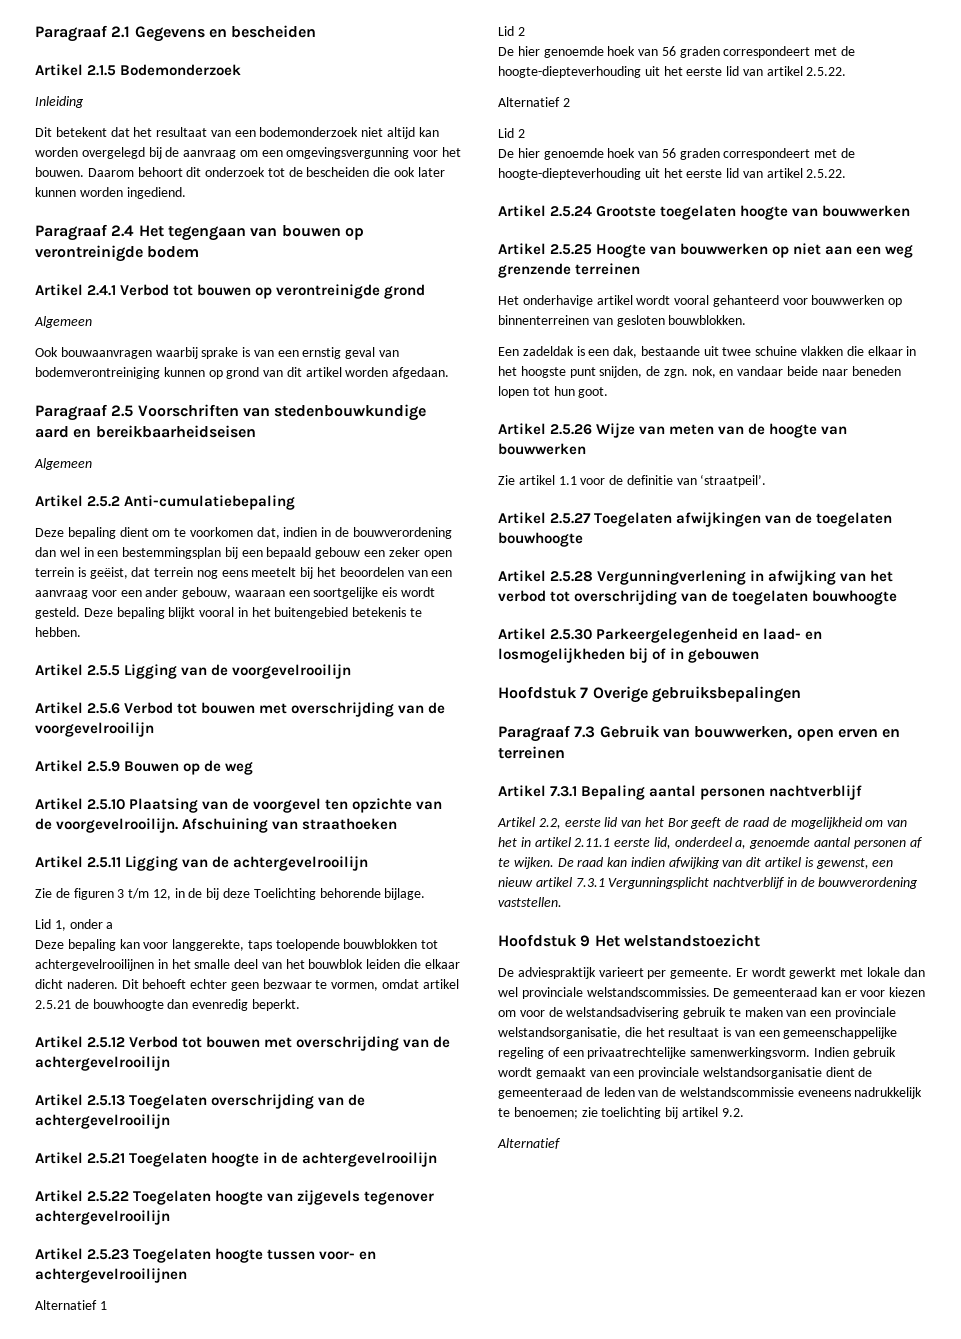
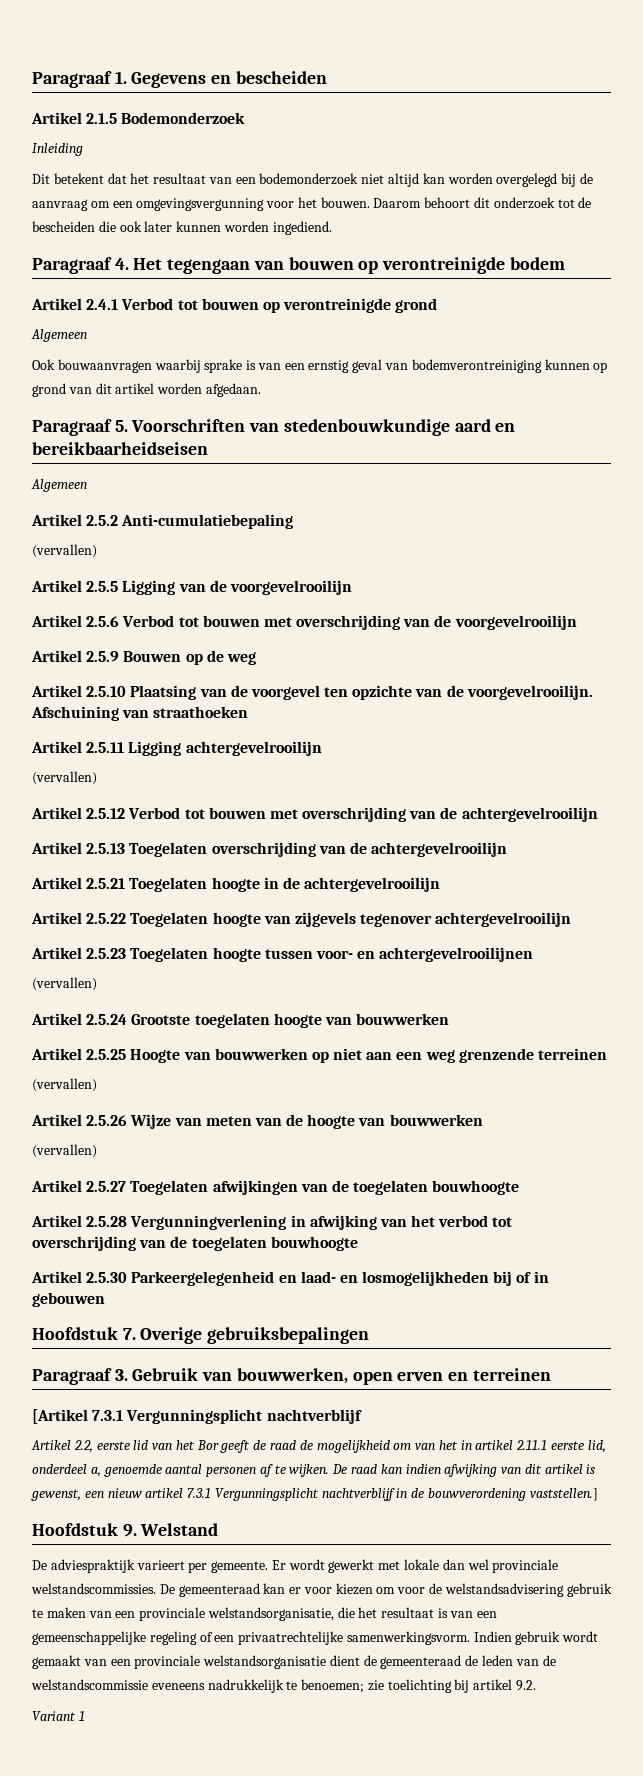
- Paragraaf 2.1 Gegevens en bescheiden
+ Paragraaf 1. Gegevens en bescheiden
- Paragraaf 2.4 Het tegengaan van bouwen op verontreinigde bodem
+ Paragraaf 4. Het tegengaan van bouwen op verontreinigde bodem
- Paragraaf 2.5 Voorschriften van stedenbouwkundige aard en bereikbaarheidseisen
+ Paragraaf 5. Voorschriften van stedenbouwkundige aard en bereikbaarheidseisen
  Artikel 2.5.2 Anti-cumulatiebepaling
- Deze bepaling dient om te voorkomen dat, indien in de bouwverordening dan wel in een bestemmingsplan bij een bepaald gebouw een zeker open terrein is geëist, dat terrein nog eens meetelt bij het beoordelen van een aanvraag voor een ander gebouw, waaraan een soortgelijke eis wordt gesteld. Deze bepaling blijkt vooral in het buitengebied betekenis te hebben.
+ (vervallen)
- Artikel 2.5.11 Ligging van de achtergevelrooilijn
- Zie de figuren 3 t/m 12, in de bij deze Toelichting behorende bijlage.
- Lid 1, onder a
- Deze bepaling kan voor langgerekte, taps toelopende bouwblokken tot achtergevelrooilijnen in het smalle deel van het bouwblok leiden die elkaar dicht naderen. Dit behoeft echter geen bezwaar te vormen, omdat artikel 2.5.21 de bouwhoogte dan evenredig beperkt.
+ Artikel 2.5.11 Ligging achtergevelrooilijn
+ (vervallen)
  Artikel 2.5.23 Toegelaten hoogte tussen voor- en achtergevelrooilijnen
- Alternatief 1
- Lid 2
- De hier genoemde hoek van 56 graden correspondeert met de hoogte-diepteverhouding uit het eerste lid van artikel 2.5.22.
- Alternatief 2
- Lid 2
- De hier genoemde hoek van 56 graden correspondeert met de hoogte-diepteverhouding uit het eerste lid van artikel 2.5.22.
+ (vervallen)
  Artikel 2.5.25 Hoogte van bouwwerken op niet aan een weg grenzende terreinen
- Het onderhavige artikel wordt vooral gehanteerd voor bouwwerken op binnenterreinen van gesloten bouwblokken.
- Een zadeldak is een dak, bestaande uit twee schuine vlakken die elkaar in het hoogste punt snijden, de zgn. nok, en vandaar beide naar beneden lopen tot hun goot.
+ (vervallen)
  Artikel 2.5.26 Wijze van meten van de hoogte van bouwwerken
- Zie artikel 1.1 voor de definitie van ‘straatpeil’.
+ (vervallen)
- Hoofdstuk 7 Overige gebruiksbepalingen
+ Hoofdstuk 7. Overige gebruiksbepalingen
- Paragraaf 7.3 Gebruik van bouwwerken, open erven en terreinen
+ Paragraaf 3. Gebruik van bouwwerken, open erven en terreinen
- Artikel 7.3.1 Bepaling aantal personen nachtverblijf
+ [Artikel 7.3.1 Vergunningsplicht nachtverblijf
- De raad kan indien afwijking van dit artikel is gewenst, een nieuw artikel 7.3.1 Vergunningsplicht nachtverblijf in de bouwverordening vaststellen.
- Hoofdstuk 9 Het welstandstoezicht
+ De raad kan indien afwijking van dit artikel is gewenst, een nieuw artikel 7.3.1 Vergunningsplicht nachtverblijf in de bouwverordening vaststellen.]
+ Hoofdstuk 9. Welstand
  Indien gebruik wordt gemaakt van een provinciale welstandsorganisatie dient de gemeenteraad de leden van de welstandscommissie eveneens nadrukkelijk te benoemen; zie toelichting bij artikel 9.2.
- Alternatief
+ Variant 1

